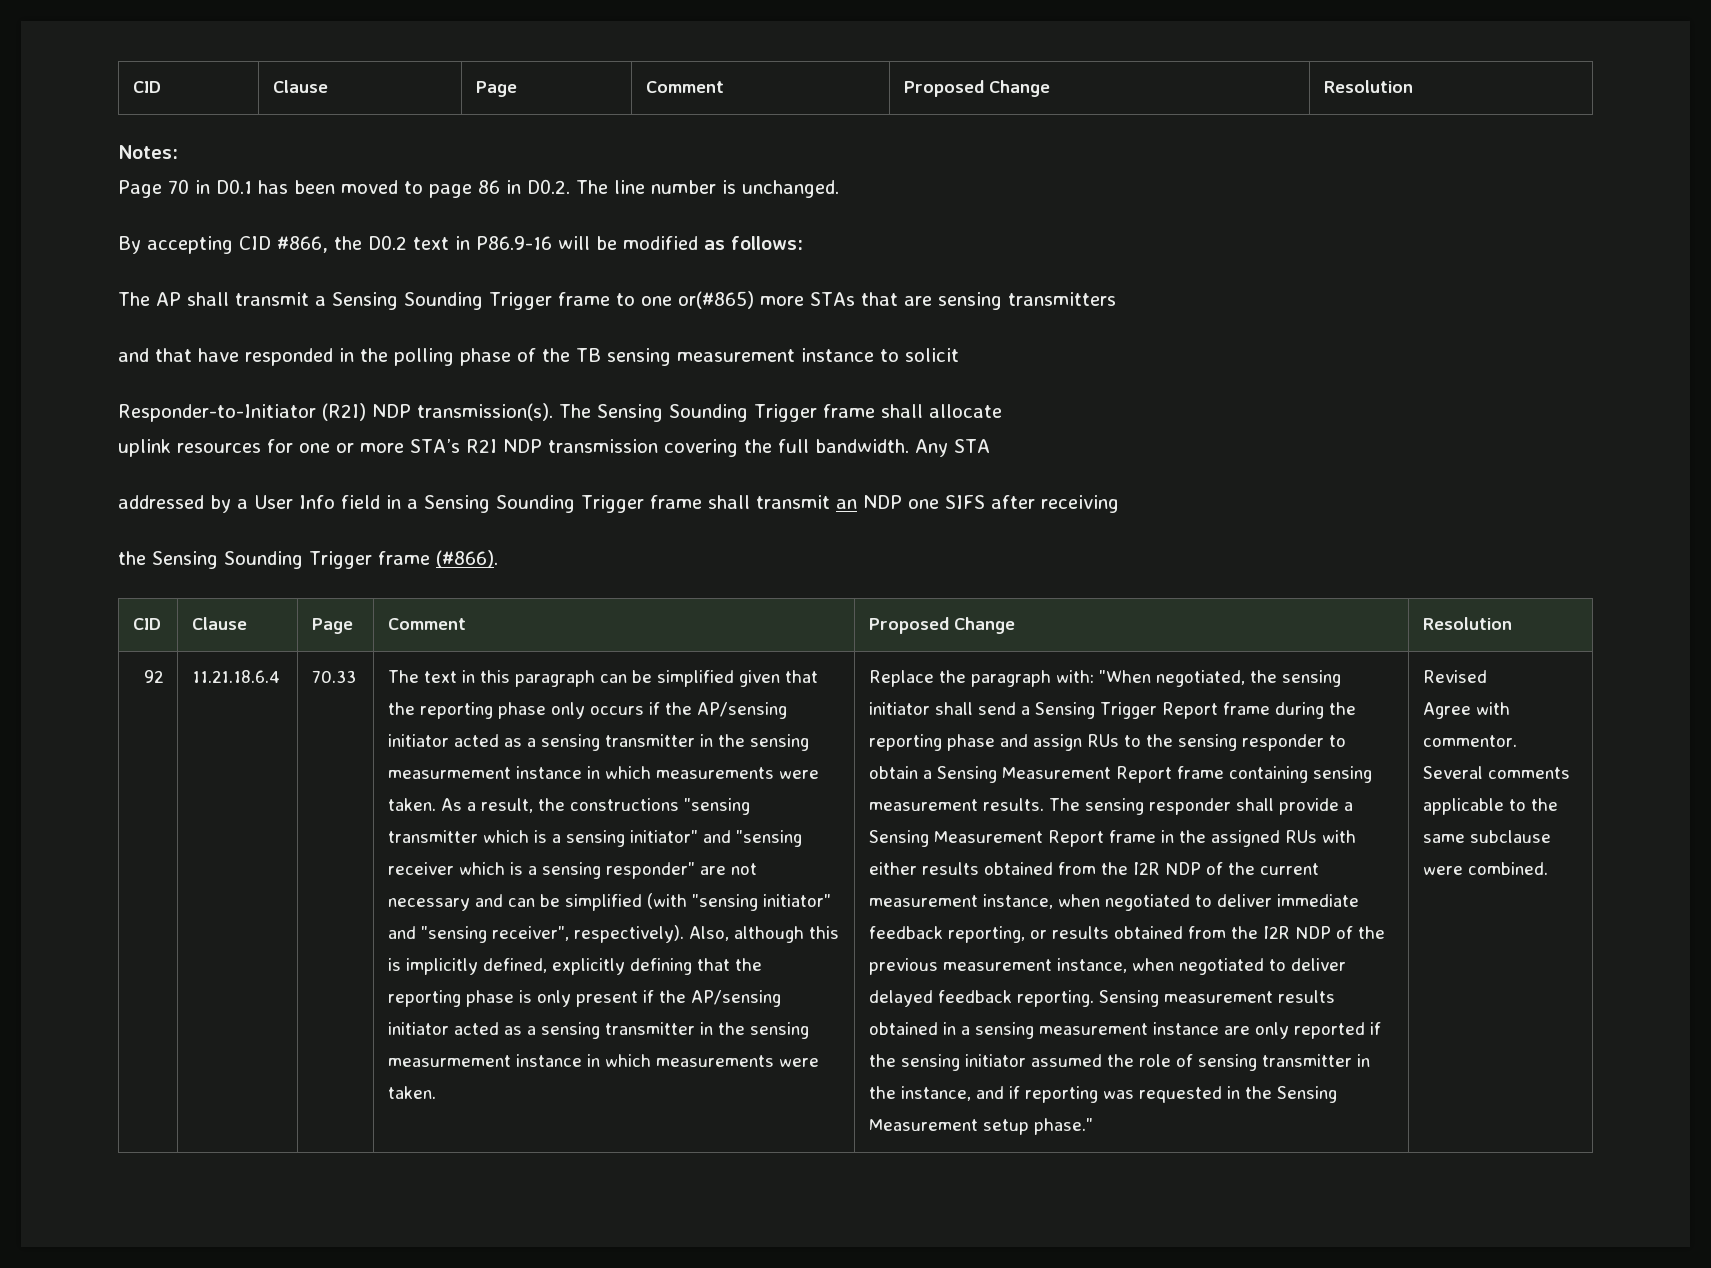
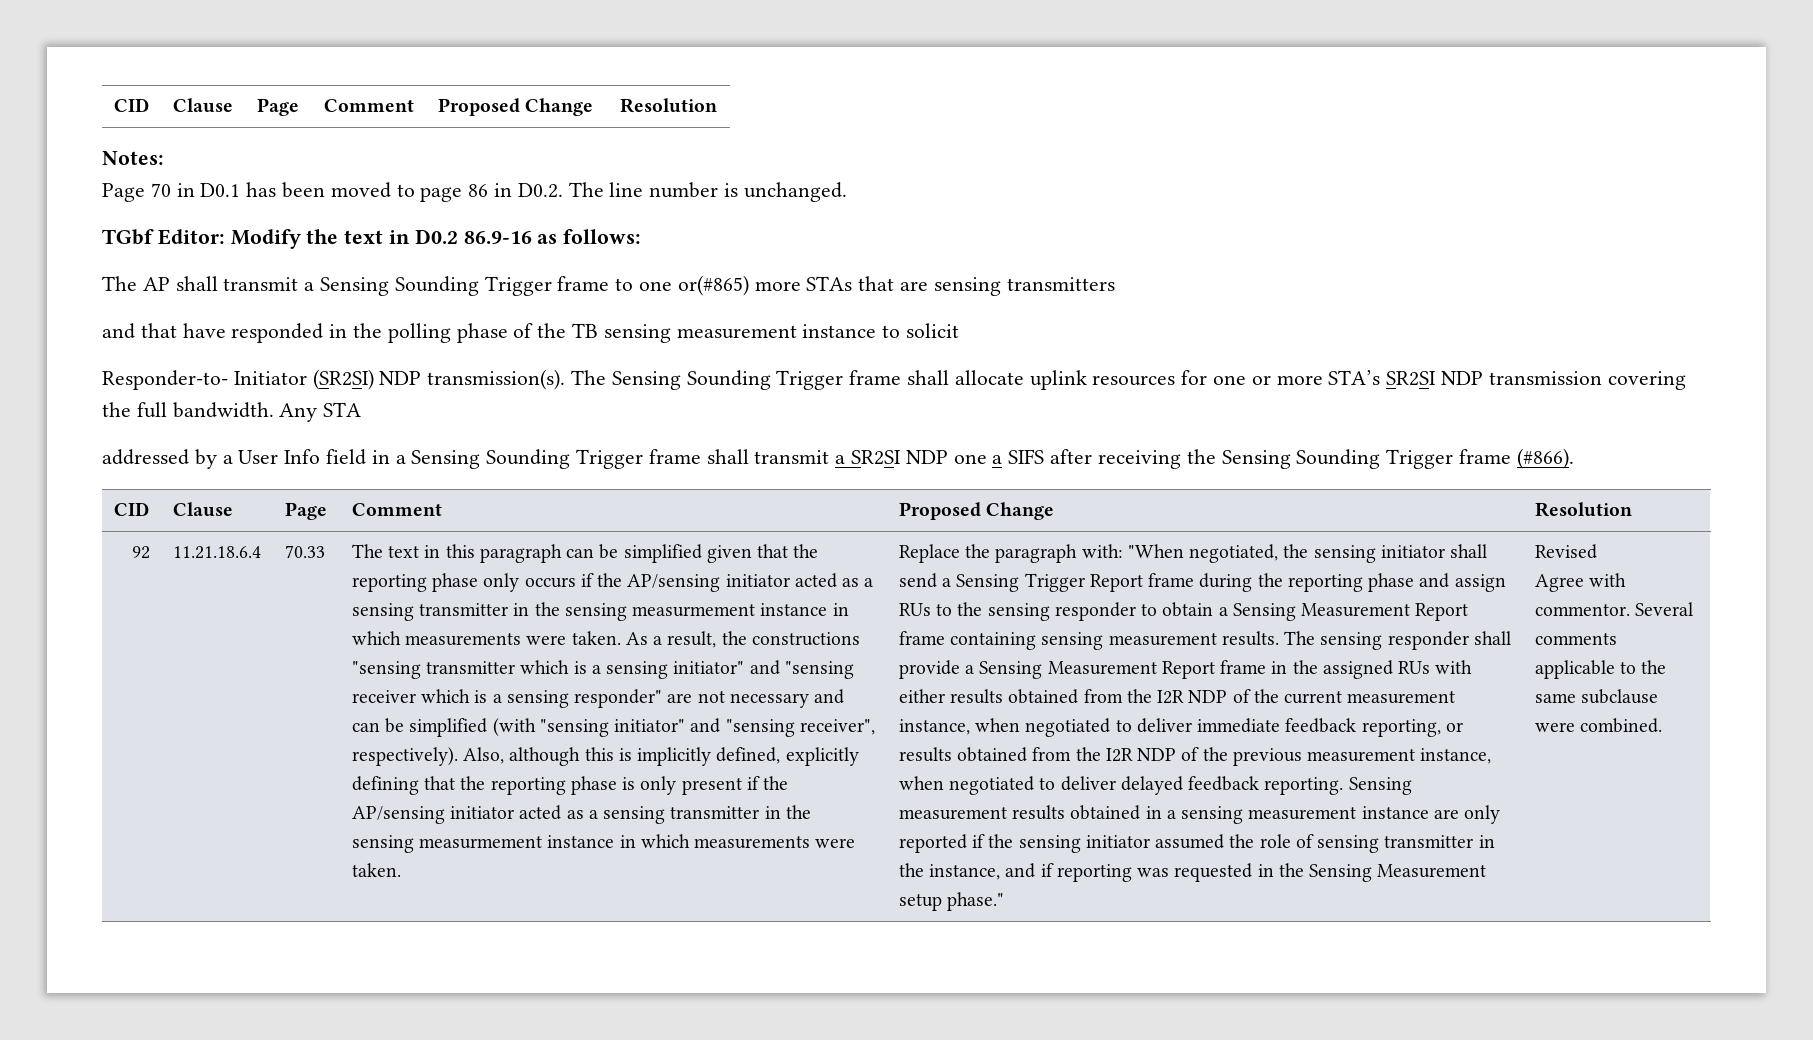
- By accepting CID #866, the D0.2 text in P86.9-16 will be modified as follows:
+ TGbf Editor: Modify the text in D0.2 86.9-16 as follows:
- Responder-to-Initiator (R2I) NDP transmission(s).
+ Responder-to- Initiator (SR2SI) NDP transmission(s).
- The Sensing Sounding Trigger frame shall allocate
- uplink resources for one or more STA’s R2I NDP transmission covering the full bandwidth.
+ The Sensing Sounding Trigger frame shall allocate uplink resources for one or more STA’s SR2SI NDP transmission covering the full bandwidth.
- addressed by a User Info field in a Sensing Sounding Trigger frame shall transmit an NDP one SIFS after receiving
- the Sensing Sounding Trigger frame (#866).
+ addressed by a User Info field in a Sensing Sounding Trigger frame shall transmit a SR2SI NDP one a SIFS after receiving the Sensing Sounding Trigger frame (#866).

